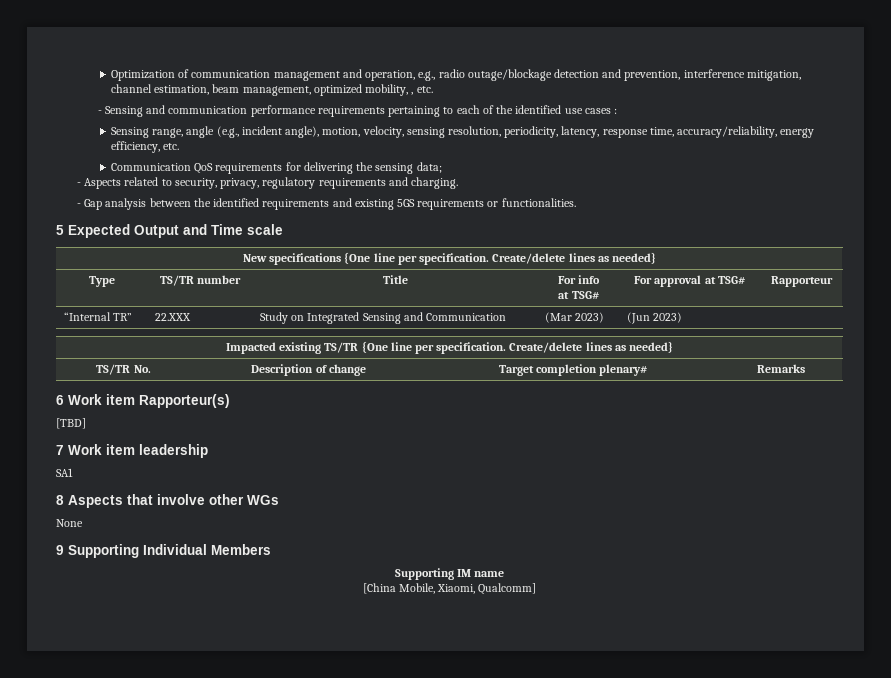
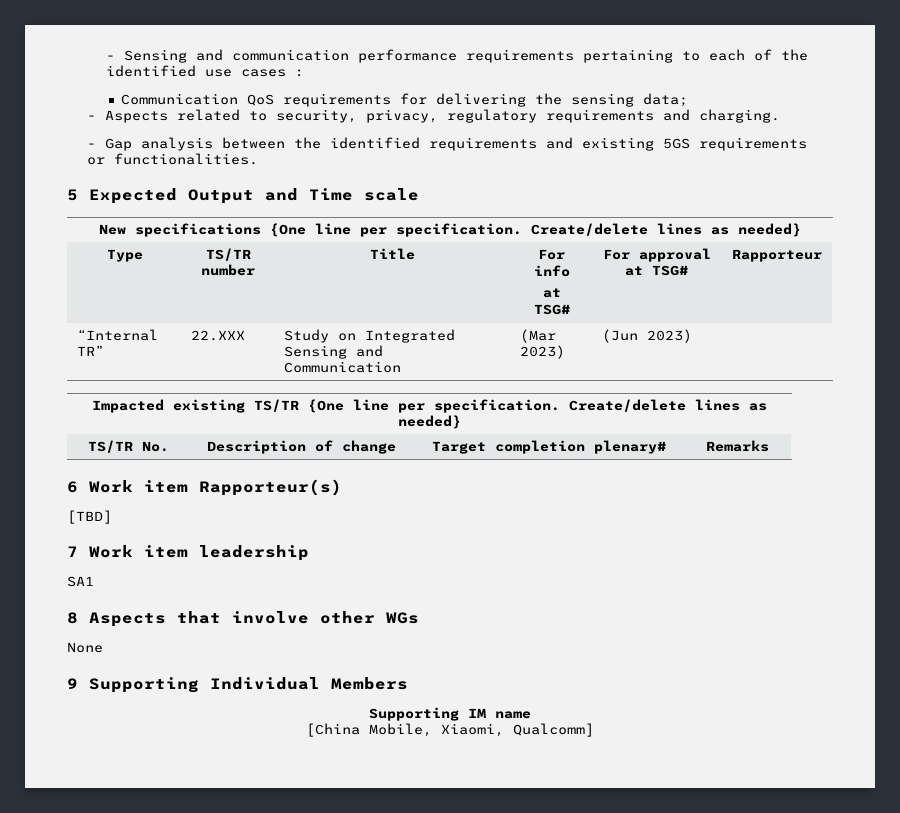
- Optimization of communication management and operation, e.g., radio outage/blockage detection and prevention, interference mitigation, channel estimation, beam management, optimized mobility, , etc.
- Sensing range, angle (e.g., incident angle), motion, velocity, sensing resolution, periodicity, latency, response time, accuracy/reliability, energy efficiency, etc.

